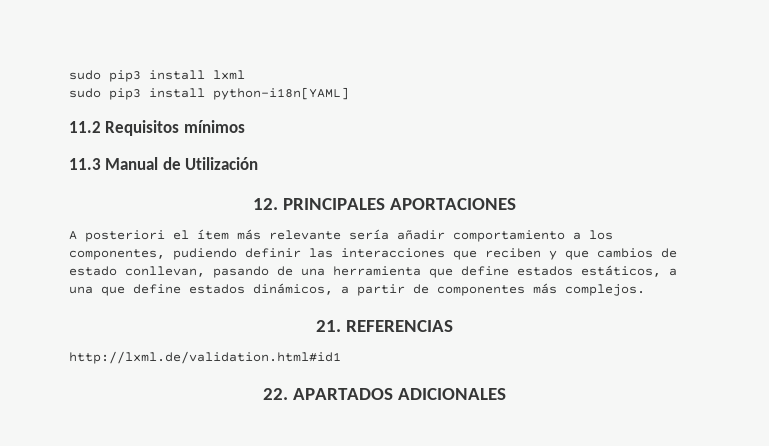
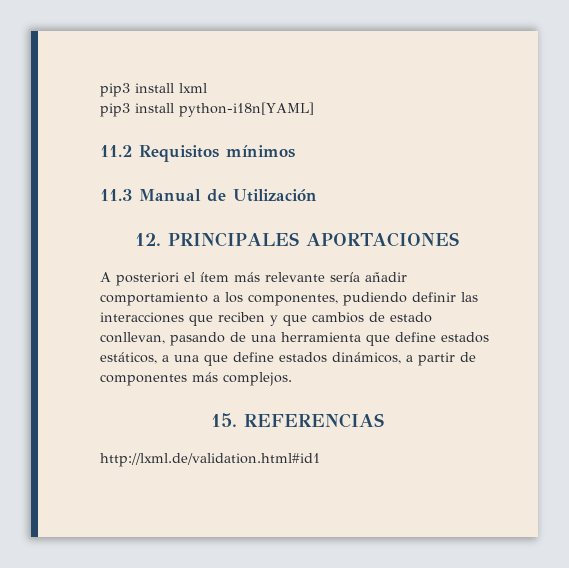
- sudo pip3 install lxml
+ pip3 install lxml
- sudo pip3 install python-i18n[YAML]
+ pip3 install python-i18n[YAML]
- 21. REFERENCIAS
+ 15. REFERENCIAS
- 22. APARTADOS ADICIONALES

